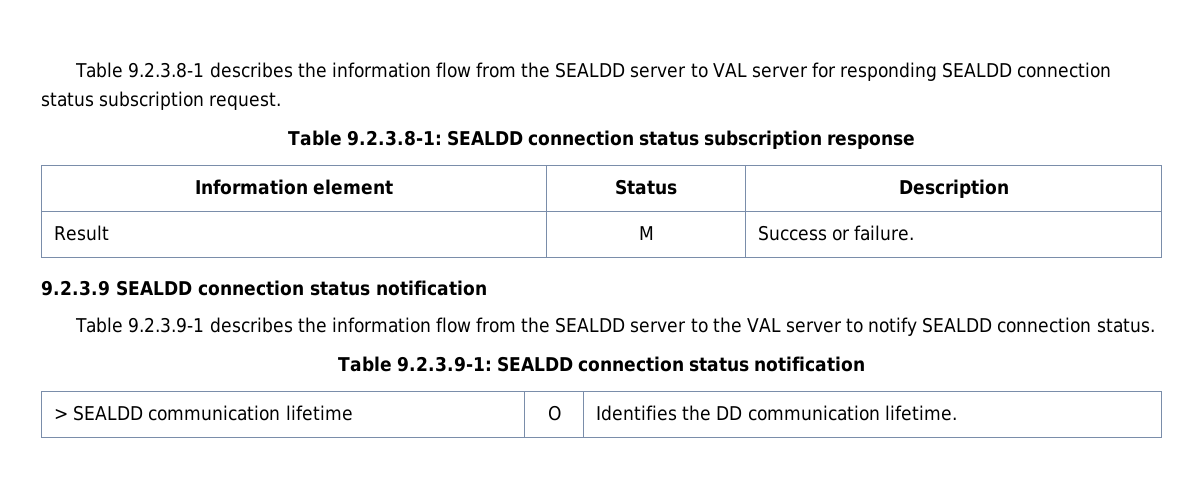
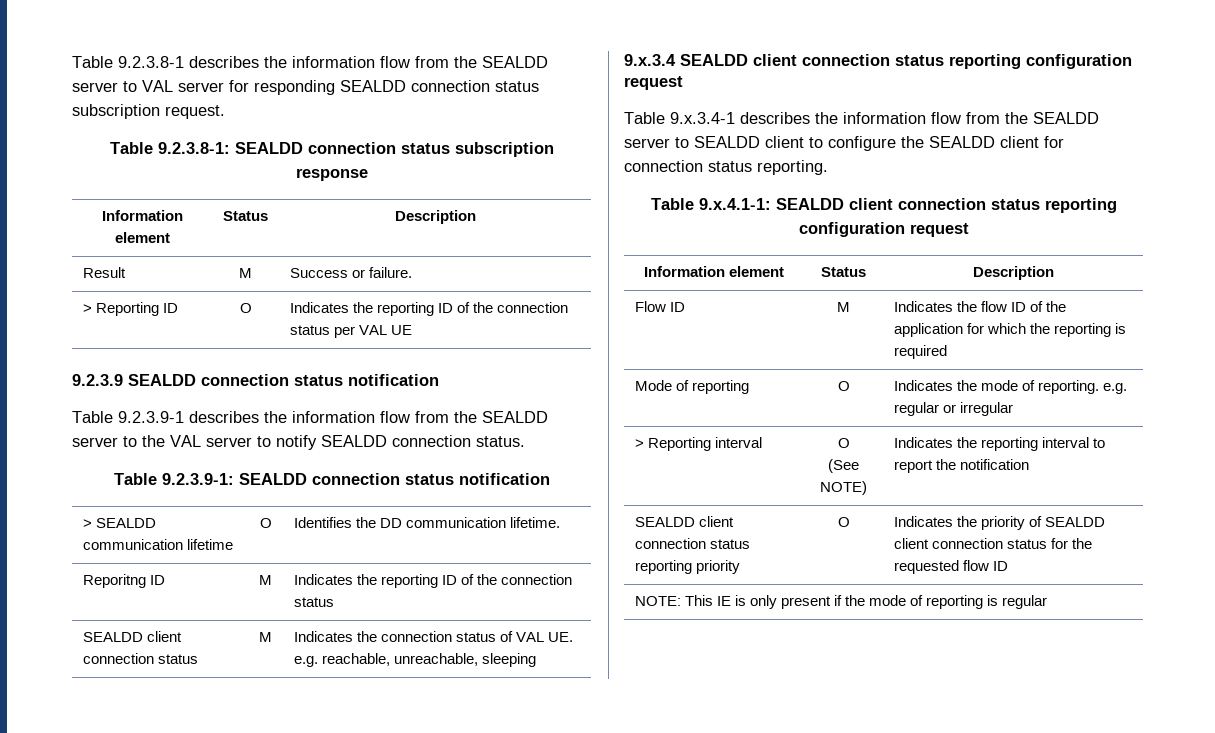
+ > Reporting ID | O | Indicates the reporting ID of the connection status per VAL UE
+ Reporitng ID | M | Indicates the reporting ID of the connection status
+ SEALDD client connection status | M | Indicates the connection status of VAL UE. e.g. reachable, unreachable, sleeping
+ 9.x.3.4 SEALDD client connection status reporting configuration request
+ Table 9.x.3.4-1 describes the information flow from the SEALDD server to SEALDD client to configure the SEALDD client for connection status reporting.
+ Table 9.x.4.1-1: SEALDD client connection status reporting configuration request
+ Information element | Status | Description
+ Flow ID | M | Indicates the flow ID of the application for which the reporting is required
+ Mode of reporting | O | Indicates the mode of reporting. e.g. regular or irregular
+ > Reporting interval | O
+ (See NOTE) | Indicates the reporting interval to report the notification
+ SEALDD client connection status reporting priority | O | Indicates the priority of SEALDD client connection status for the requested flow ID
+ NOTE: This IE is only present if the mode of reporting is regular

